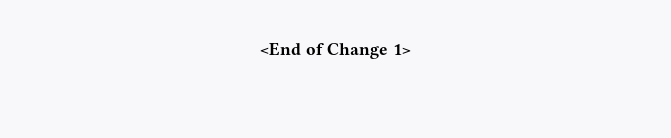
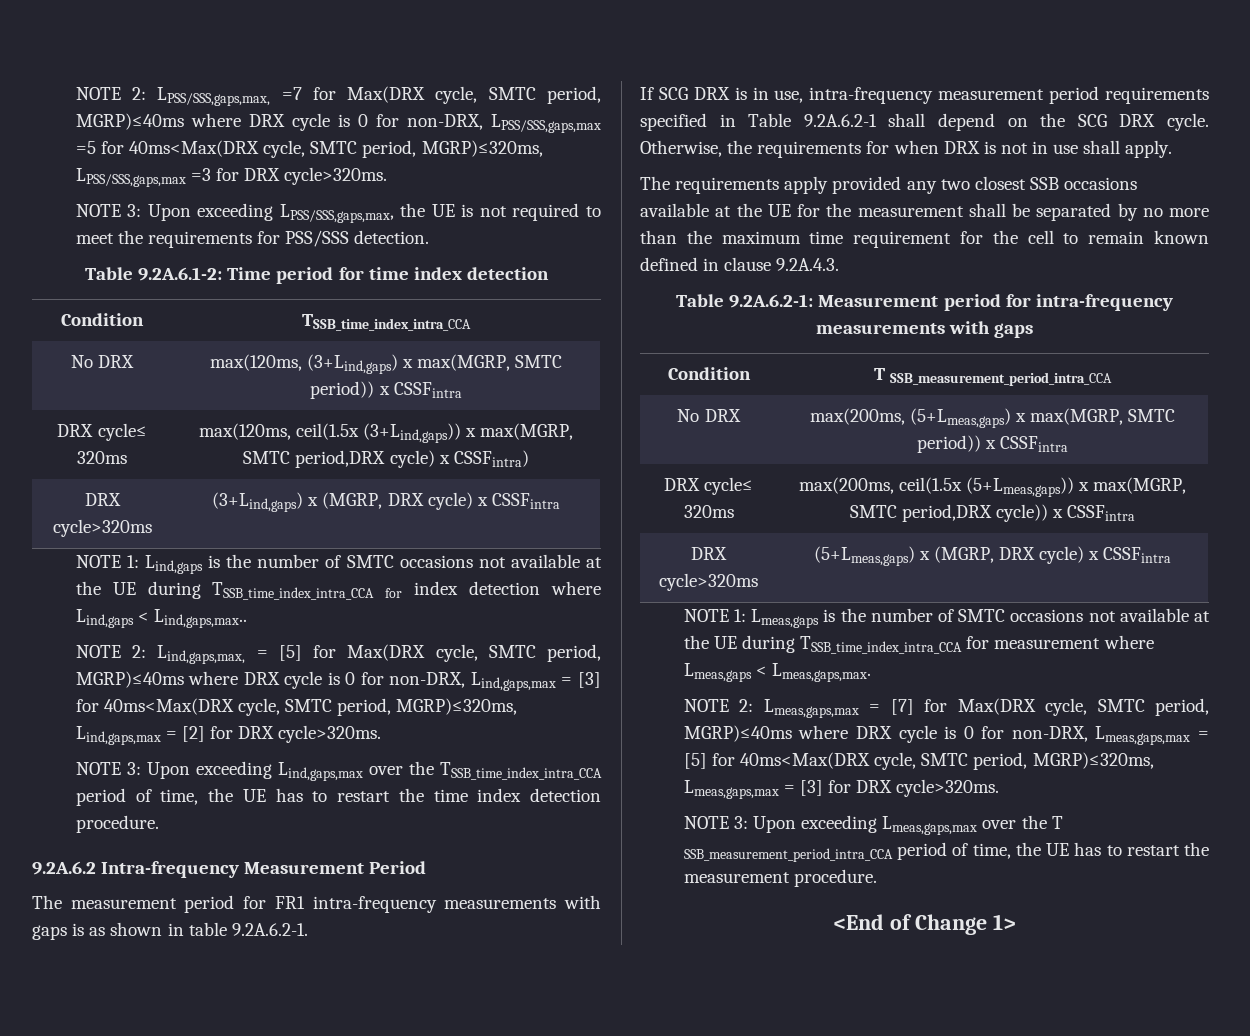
+ NOTE 2: LPSS/SSS,gaps,max, =7 for Max(DRX cycle, SMTC period, MGRP)≤40ms where DRX cycle is 0 for non-DRX, LPSS/SSS,gaps,max =5 for 40ms<Max(DRX cycle, SMTC period, MGRP)≤320ms, LPSS/SSS,gaps,max =3 for DRX cycle>320ms.
+ NOTE 3: Upon exceeding LPSS/SSS,gaps,max, the UE is not required to meet the requirements for PSS/SSS detection.
+ Table 9.2A.6.1-2: Time period for time index detection
+ Condition | TSSB_time_index_intra_CCA
+ No DRX | max(120ms, (3+Lind,gaps) x max(MGRP, SMTC period)) x CSSFintra
+ DRX cycle≤ 320ms | max(120ms, ceil(1.5x (3+Lind,gaps)) x max(MGRP, SMTC period,DRX cycle) x CSSFintra)
+ DRX cycle>320ms | (3+Lind,gaps) x (MGRP, DRX cycle) x CSSFintra
+ NOTE 1: Lind,gaps is the number of SMTC occasions not available at the UE during TSSB_time_index_intra_CCA for index detection where Lind,gaps < Lind,gaps,max..
+ NOTE 2: Lind,gaps,max, = [5] for Max(DRX cycle, SMTC period, MGRP)≤40ms where DRX cycle is 0 for non-DRX, Lind,gaps,max = [3] for 40ms<Max(DRX cycle, SMTC period, MGRP)≤320ms, Lind,gaps,max = [2] for DRX cycle>320ms.
+ NOTE 3: Upon exceeding Lind,gaps,max over the TSSB_time_index_intra_CCA period of time, the UE has to restart the time index detection procedure.
+ 9.2A.6.2 Intra-frequency Measurement Period
+ The measurement period for FR1 intra-frequency measurements with gaps is as shown in table 9.2A.6.2-1.
+ If SCG DRX is in use, intra-frequency measurement period requirements specified in Table 9.2A.6.2-1 shall depend on the SCG DRX cycle. Otherwise, the requirements for when DRX is not in use shall apply.
+ The requirements apply provided any two closest SSB occasions available at the UE for the measurement shall be separated by no more than the maximum time requirement for the cell to remain known defined in clause 9.2A.4.3.
+ Table 9.2A.6.2-1: Measurement period for intra-frequency measurements with gaps
+ Condition | T SSB_measurement_period_intra_CCA
+ No DRX | max(200ms, (5+Lmeas,gaps) x max(MGRP, SMTC period)) x CSSFintra
+ DRX cycle≤ 320ms | max(200ms, ceil(1.5x (5+Lmeas,gaps)) x max(MGRP, SMTC period,DRX cycle)) x CSSFintra
+ DRX cycle>320ms | (5+Lmeas,gaps) x (MGRP, DRX cycle) x CSSFintra
+ NOTE 1: Lmeas,gaps is the number of SMTC occasions not available at the UE during TSSB_time_index_intra_CCA for measurement where Lmeas,gaps < Lmeas,gaps,max.
+ NOTE 2: Lmeas,gaps,max = [7] for Max(DRX cycle, SMTC period, MGRP)≤40ms where DRX cycle is 0 for non-DRX, Lmeas,gaps,max = [5] for 40ms<Max(DRX cycle, SMTC period, MGRP)≤320ms, Lmeas,gaps,max = [3] for DRX cycle>320ms.
+ NOTE 3: Upon exceeding Lmeas,gaps,max over the T SSB_measurement_period_intra_CCA period of time, the UE has to restart the measurement procedure.

